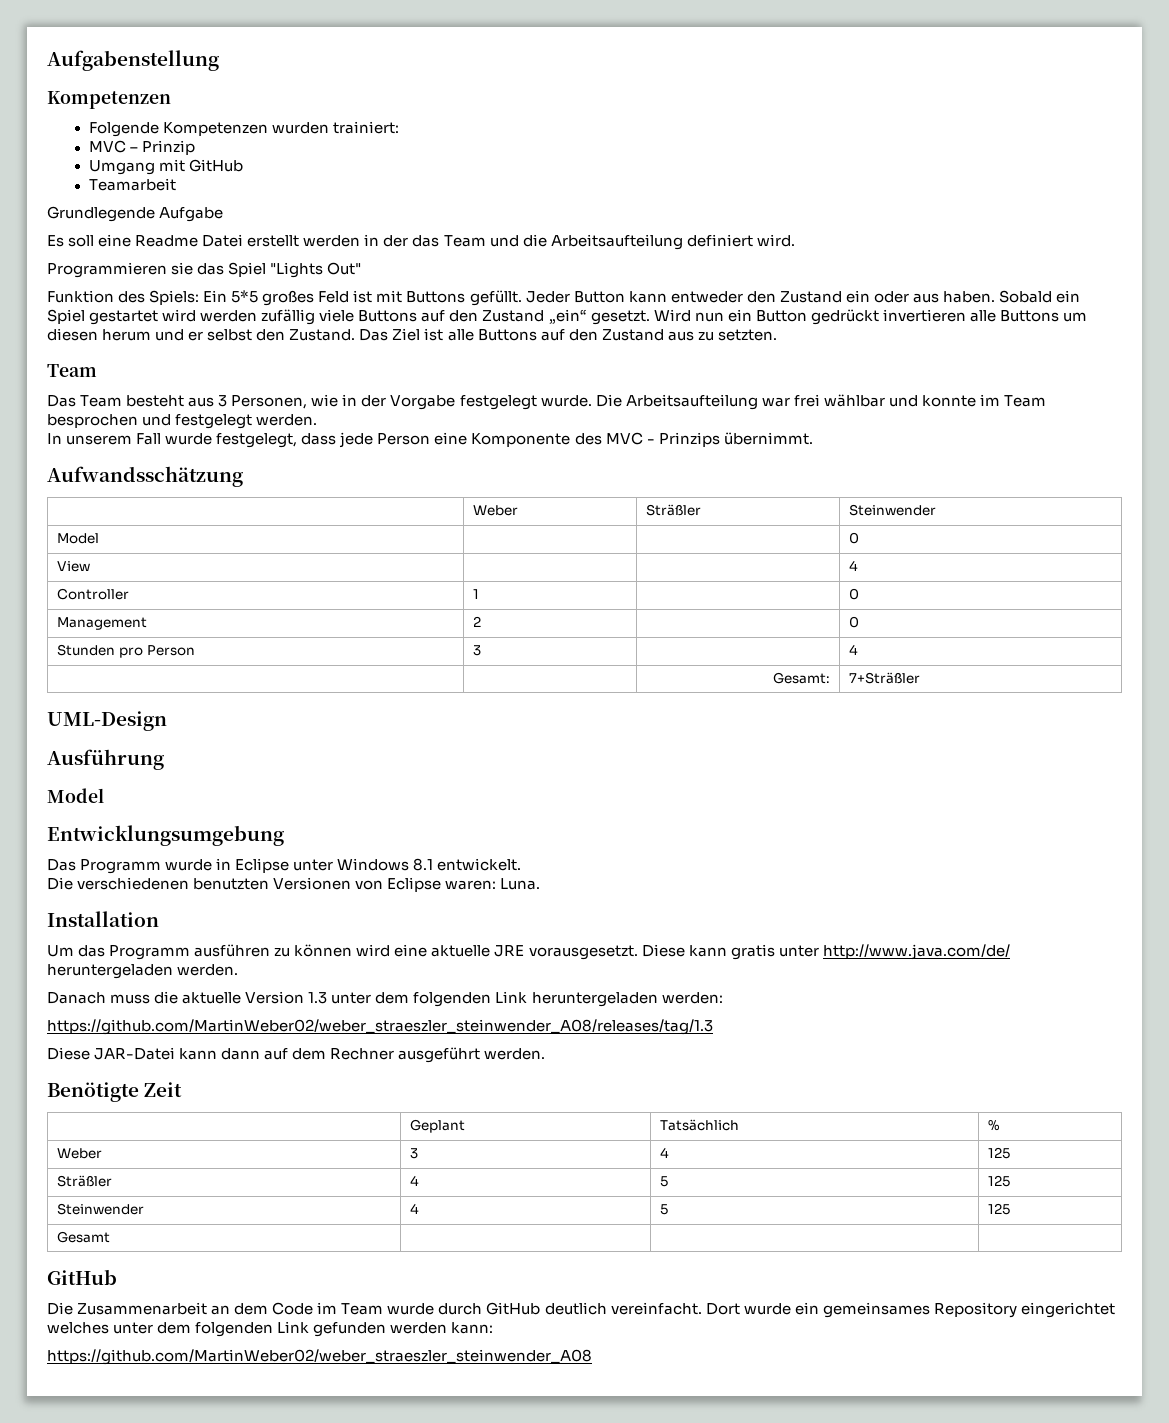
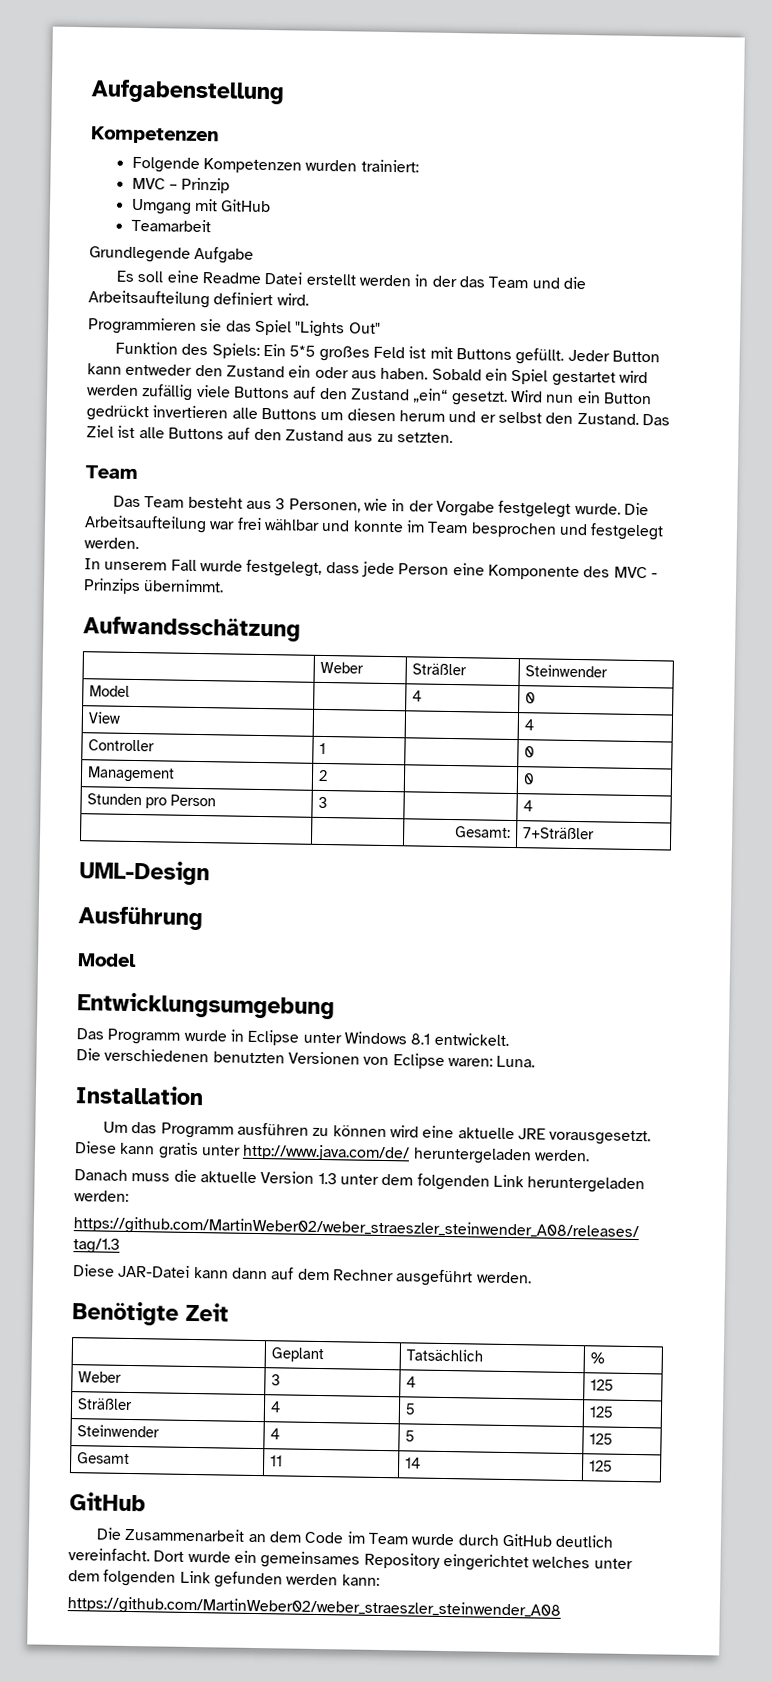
- Model | | | 0
+ Model | | 4 | 0
- Gesamt | | |
+ Gesamt | 11 | 14 | 125

